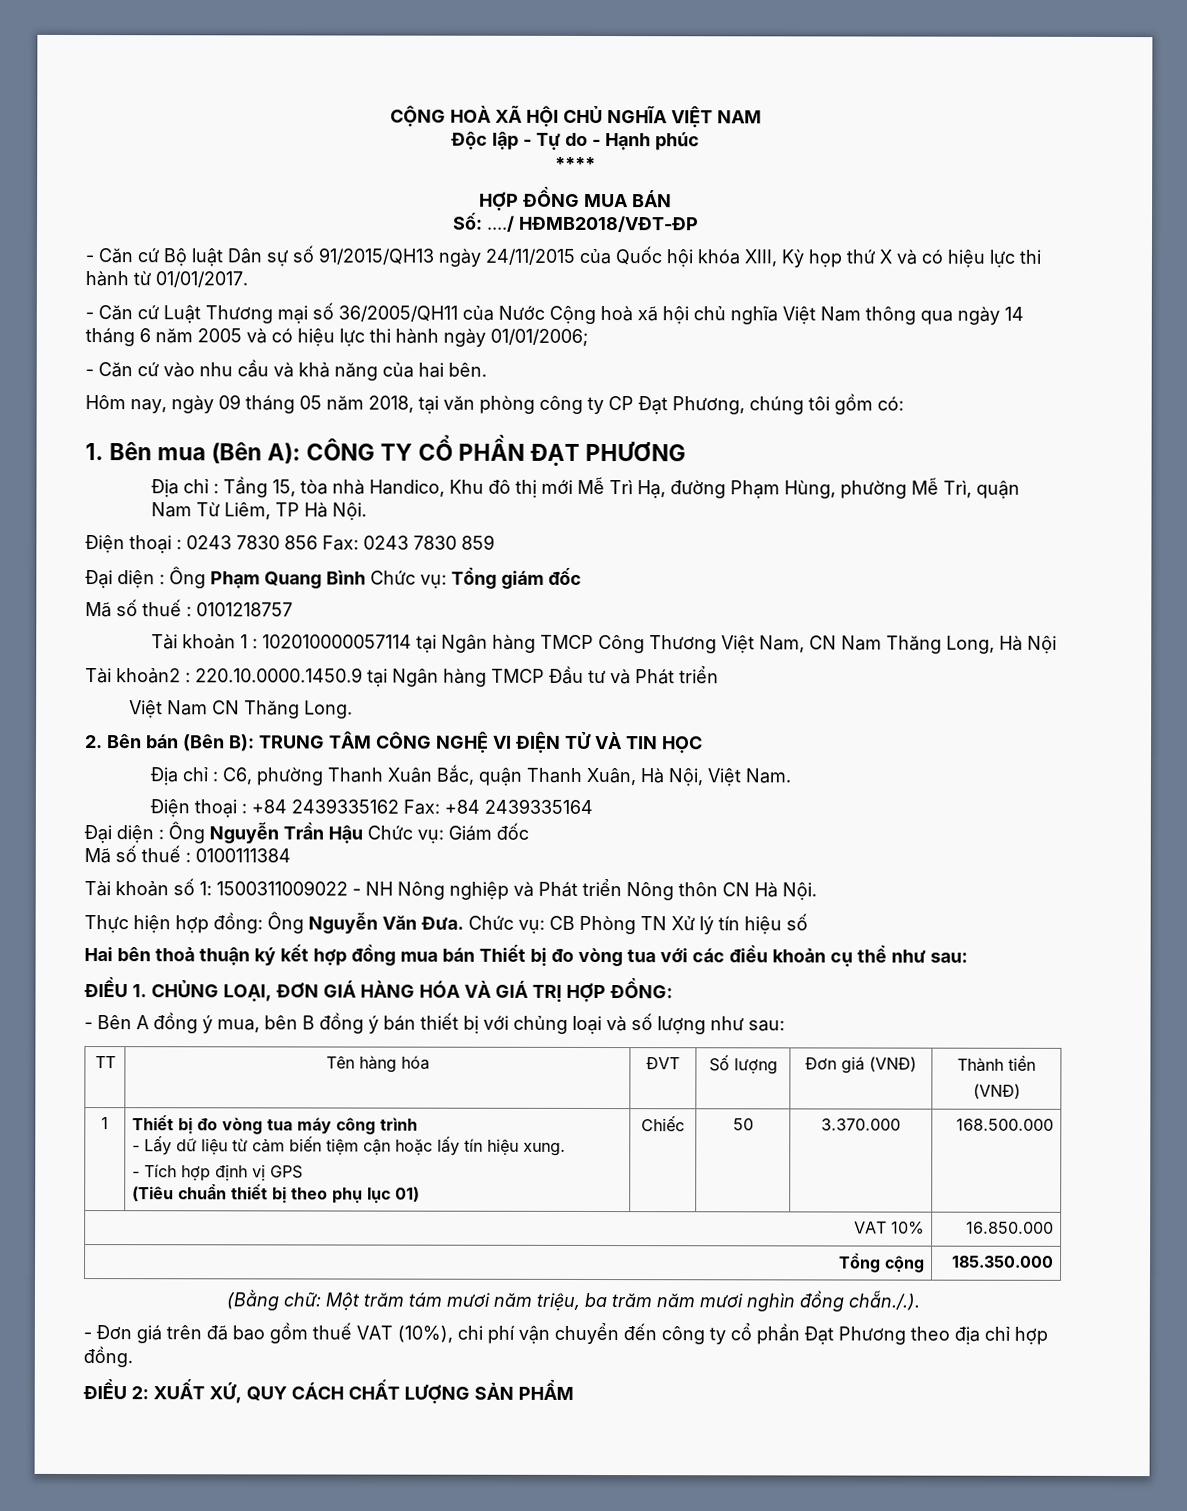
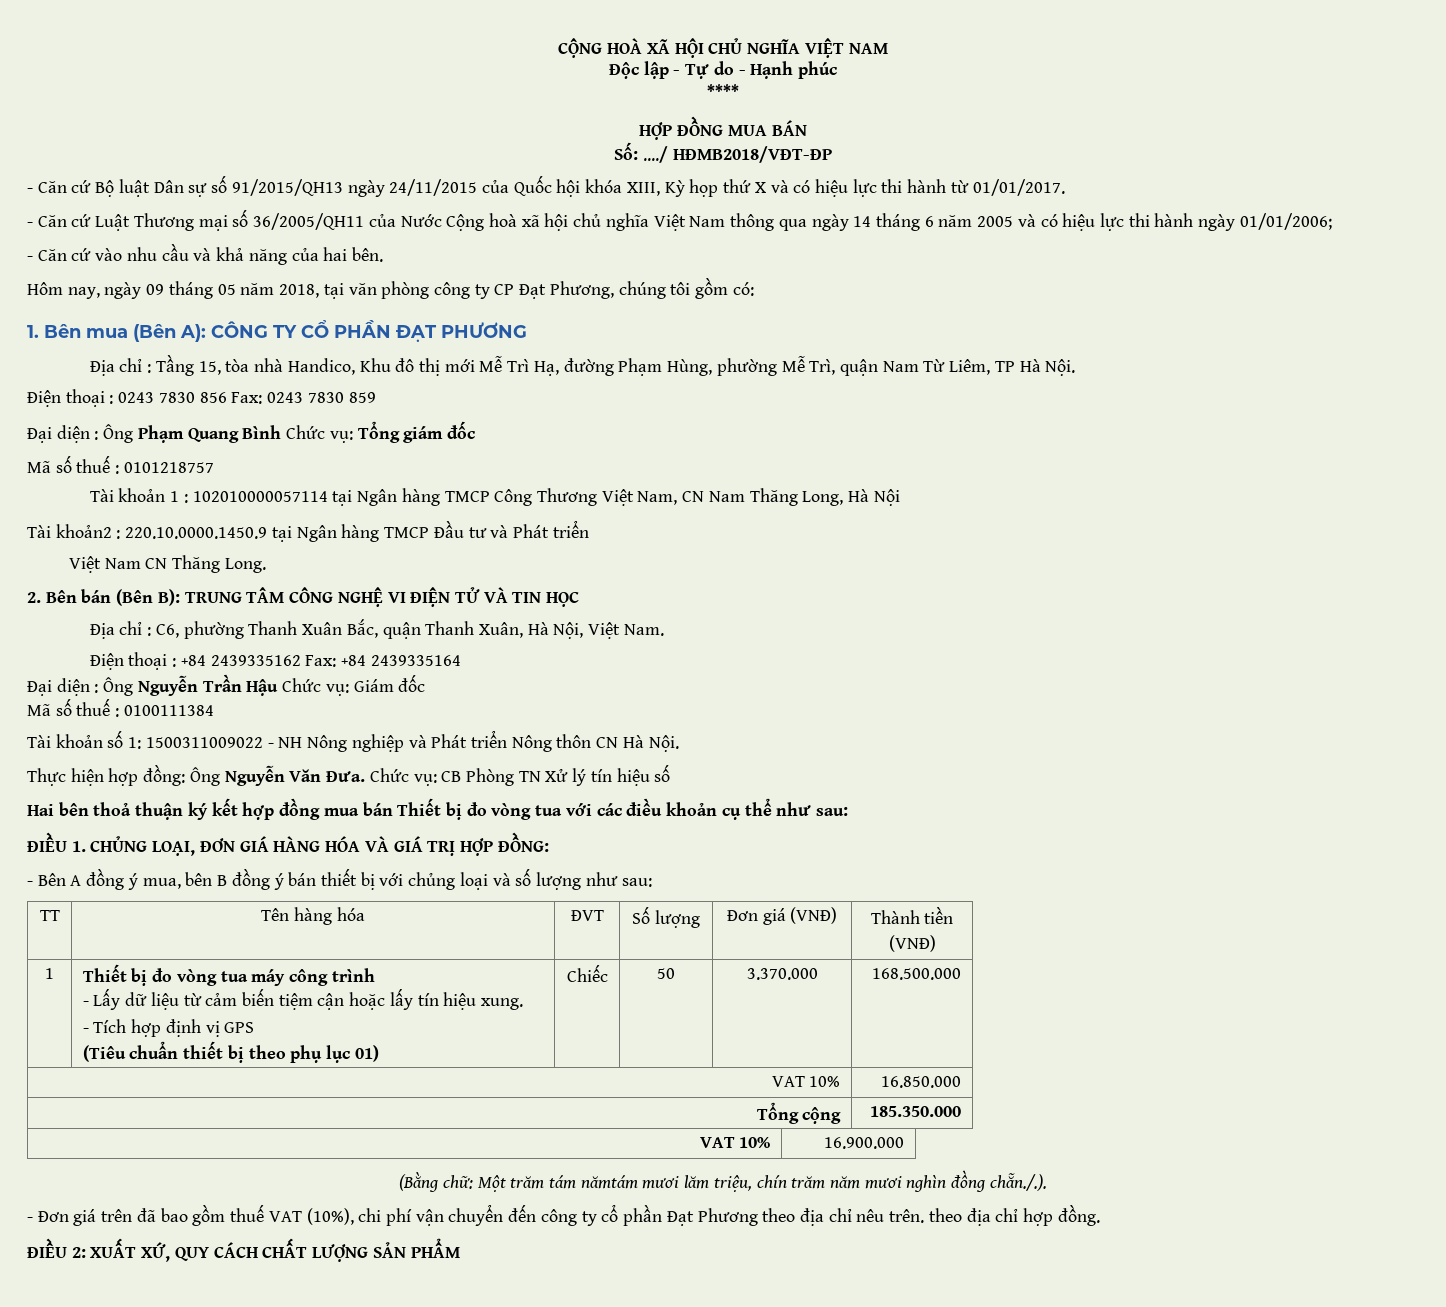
+ VAT 10% | 16.900.000
- (Bằng chữ: Một trăm tám mươi năm triệu, ba trăm năm mươi nghìn đồng chẵn./.).
+ (Bằng chữ: Một trăm tám nămtám mươi lăm triệu, chín trăm năm mươi nghìn đồng chẵn./.).
- - Đơn giá trên đã bao gồm thuế VAT (10%), chi phí vận chuyển đến công ty cổ phần Đạt Phương theo địa chỉ hợp đồng.
+ - Đơn giá trên đã bao gồm thuế VAT (10%), chi phí vận chuyển đến công ty cổ phần Đạt Phương theo địa chỉ nêu trên. theo địa chỉ hợp đồng.

